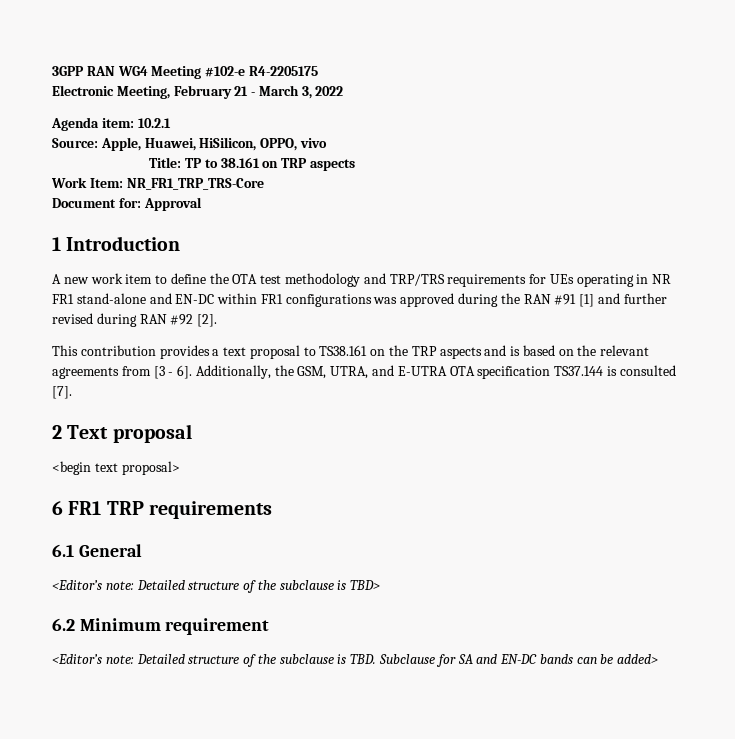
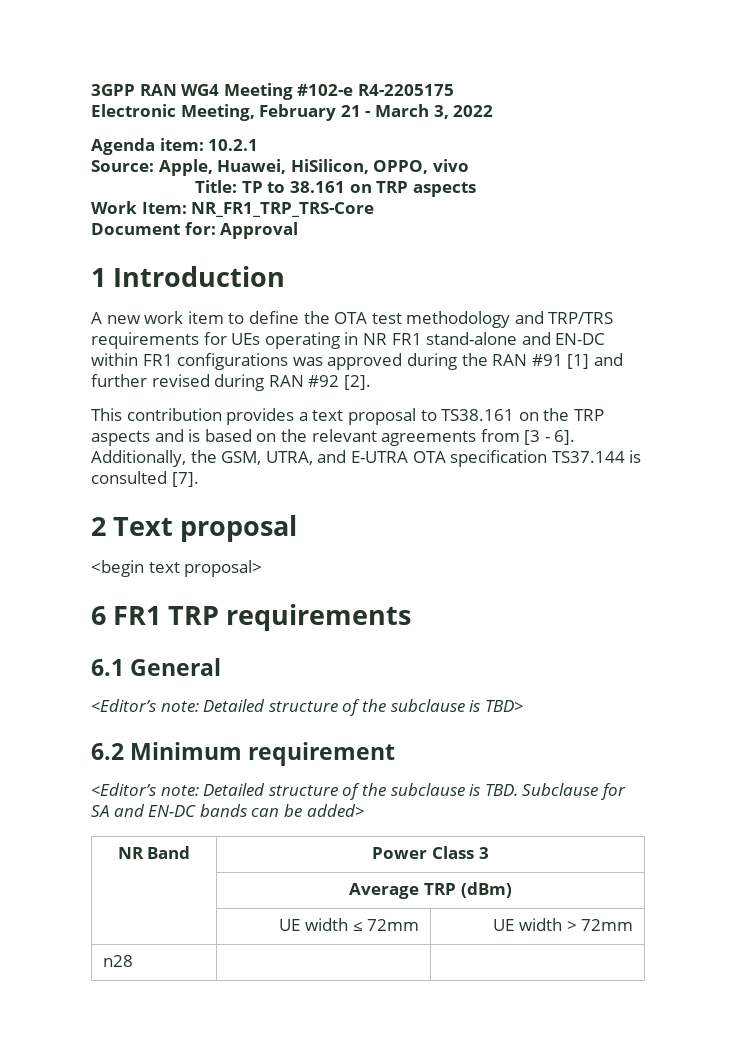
+ NR Band | Power Class 3
+ | Average TRP (dBm)
+ | UE width ≤ 72mm | UE width > 72mm
+ n28 | |

